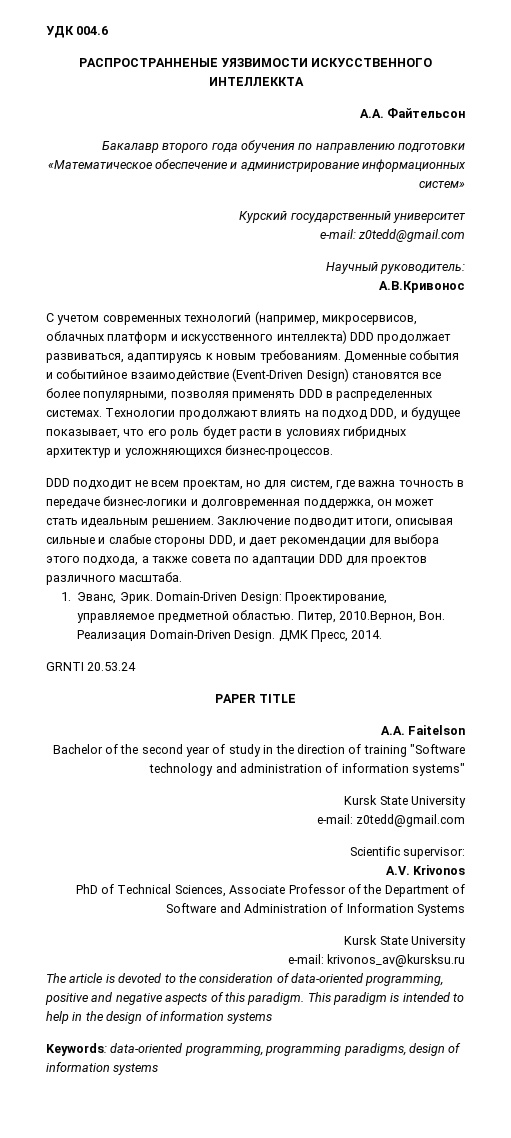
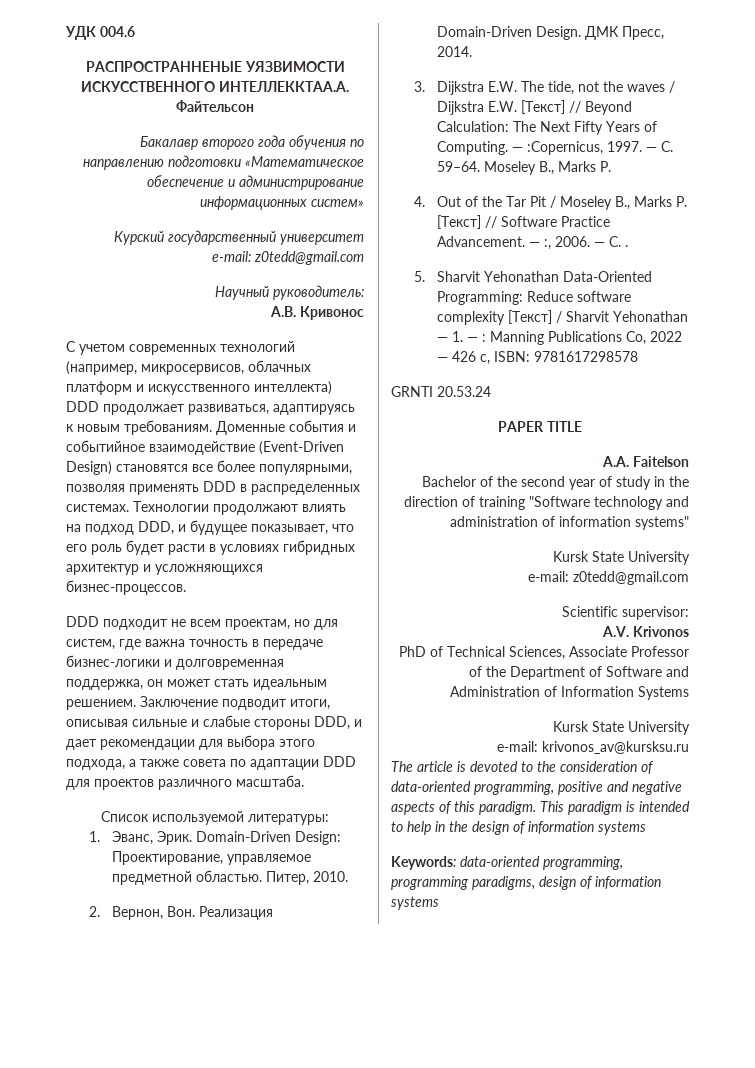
- РАСПРОСТРАННЕНЫЕ УЯЗВИМОСТИ ИСКУССТВЕННОГО ИНТЕЛЛЕККТА
- А.А. Файтельсон
+ РАСПРОСТРАННЕНЫЕ УЯЗВИМОСТИ ИСКУССТВЕННОГО ИНТЕЛЛЕККТАА.А. Файтельсон
- А.В.Кривонос
+ А.В. Кривонос
+ Список используемой литературы:
- Питер, 2010.Вернон, Вон. Реализация Domain-Driven Design.
+ Питер, 2010.
+ 2. Вернон, Вон. Реализация Domain-Driven Design.
+ 3. Dijkstra E.W. The tide, not the waves / Dijkstra E.W. [Текст] // Beyond Calculation: The Next Fifty Years of Computing. — :Copernicus, 1997. — С. 59–64. Moseley B., Marks P.
+ 4. Out of the Tar Pit / Moseley B., Marks P. [Текст] // Software Practice Advancement. — :, 2006. — С. .
+ 5. Sharvit Yehonathan Data-Oriented Programming: Reduce software complexity [Текст] / Sharvit Yehonathan — 1. — : Manning Publications Co, 2022 — 426 c, ISBN: 9781617298578

